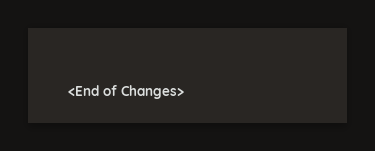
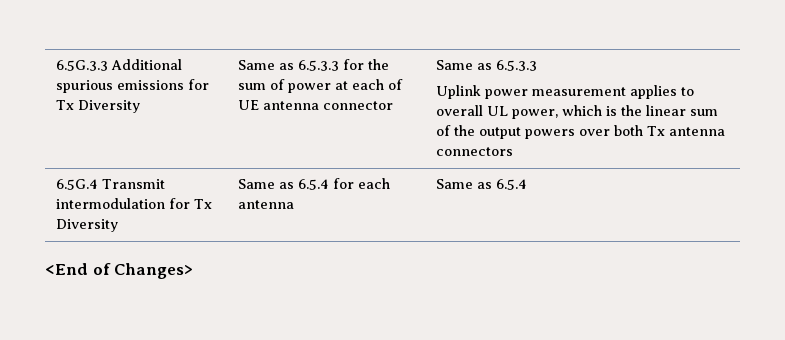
+ 6.5G.3.3 Additional spurious emissions for Tx Diversity | Same as 6.5.3.3 for the sum of power at each of UE antenna connector | Same as 6.5.3.3
+ Uplink power measurement applies to overall UL power, which is the linear sum of the output powers over both Tx antenna connectors
+ 6.5G.4 Transmit intermodulation for Tx Diversity | Same as 6.5.4 for each antenna | Same as 6.5.4

